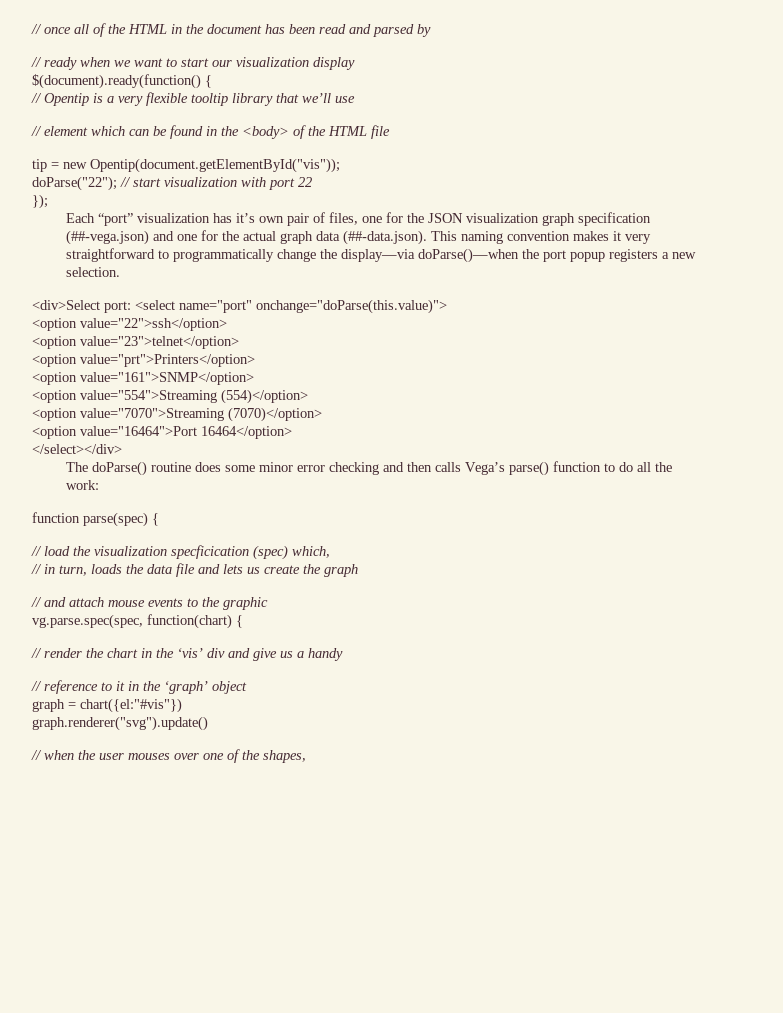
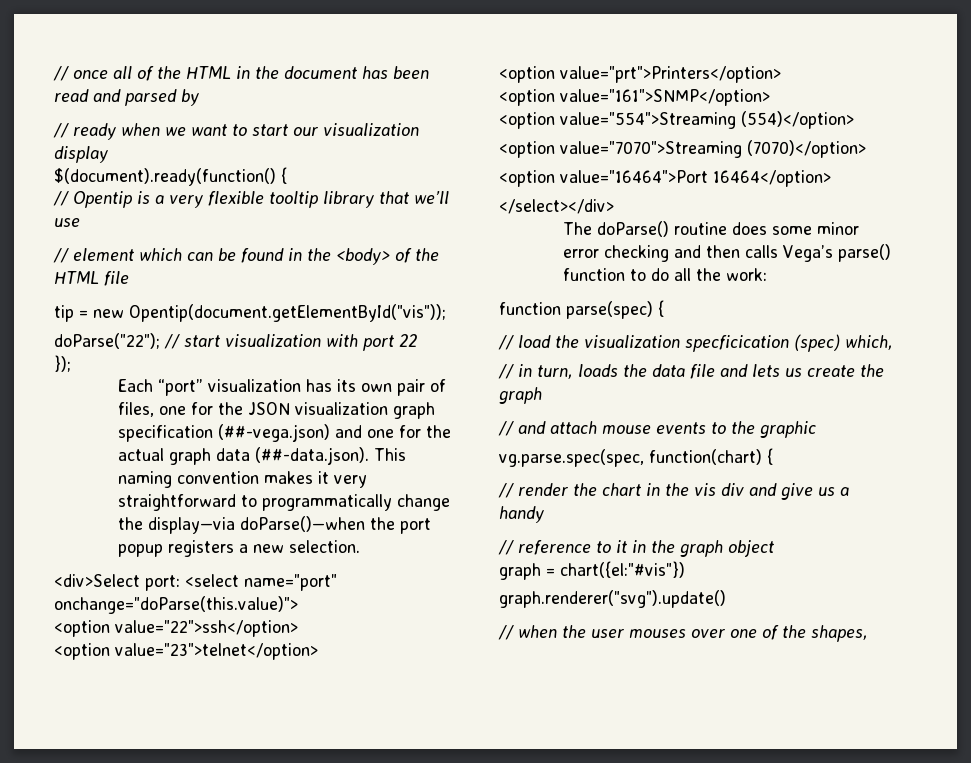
- Each “port” visualization has it’s own pair of files, one for the JSON visualization graph specification (##-vega.json) and one for the actual graph data (##-data.json). This naming convention makes it very straightforward to programmatically change the display—via doParse()—when the port popup registers a new selection.
+ Each “port” visualization has its own pair of files, one for the JSON visualization graph specification (##-vega.json) and one for the actual graph data (##-data.json). This naming convention makes it very straightforward to programmatically change the display—via doParse()—when the port popup registers a new selection.
- // render the chart in the ‘vis’ div and give us a handy
+ // render the chart in the vis div and give us a handy
- // reference to it in the ‘graph’ object
+ // reference to it in the graph object

